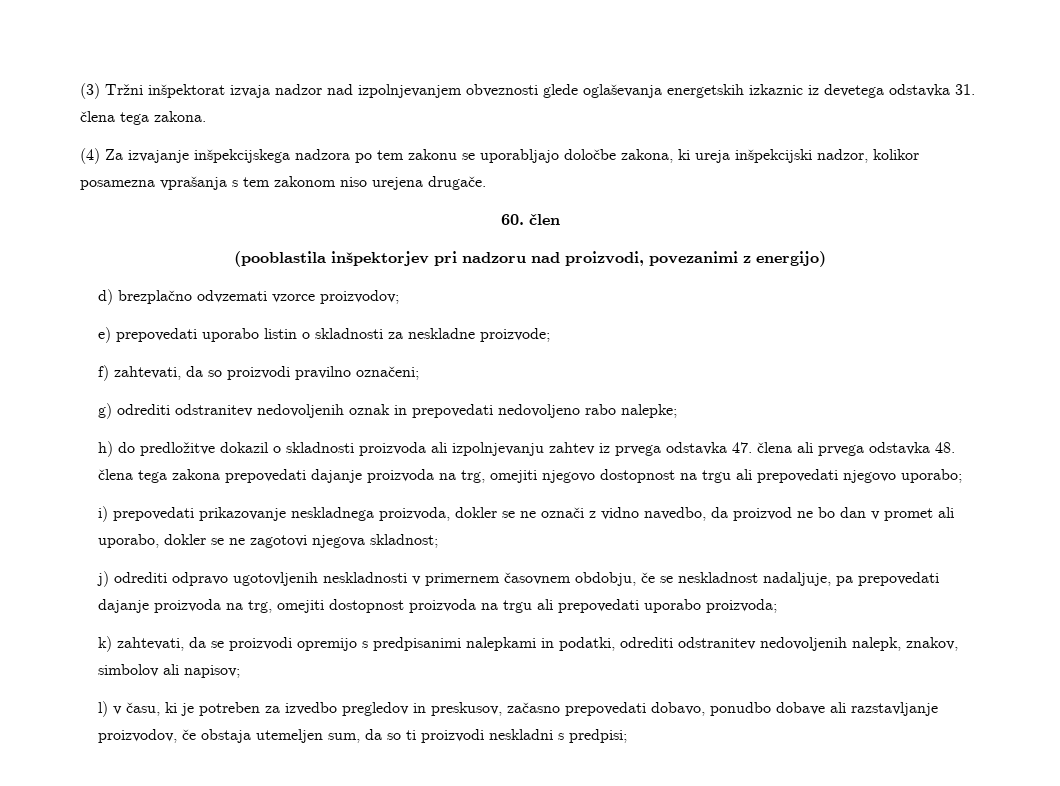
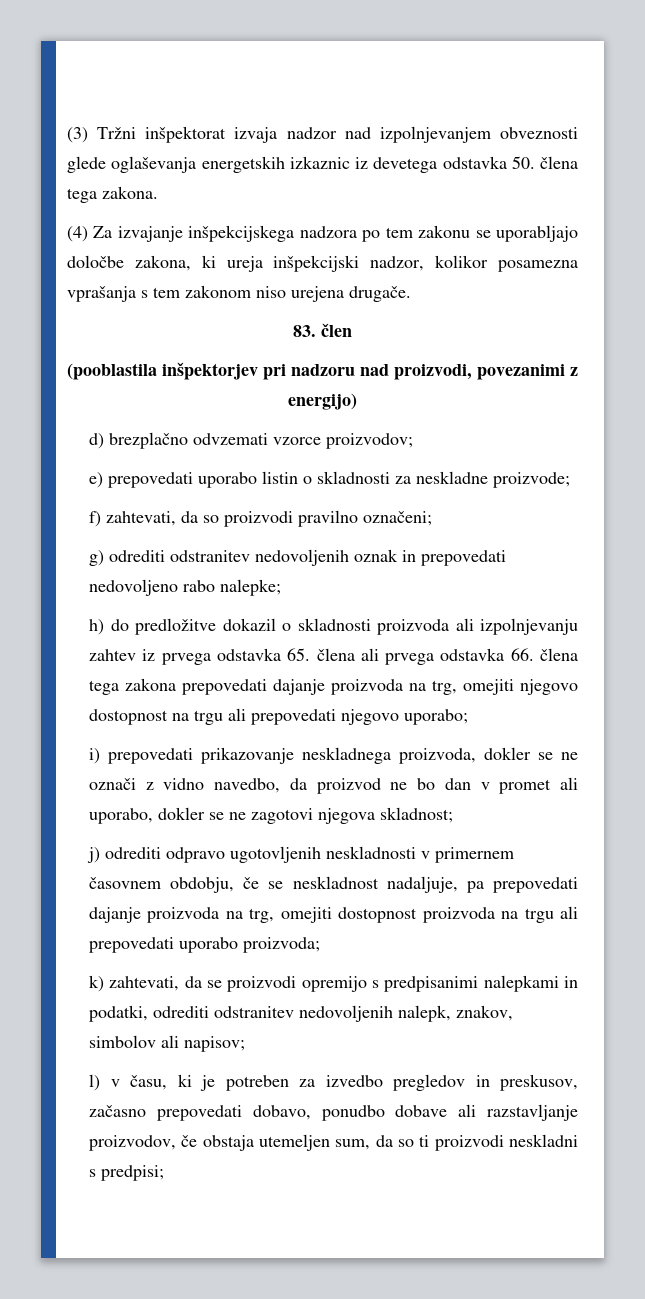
- (3) Tržni inšpektorat izvaja nadzor nad izpolnjevanjem obveznosti glede oglaševanja energetskih izkaznic iz devetega odstavka 31. člena tega zakona.
+ (3) Tržni inšpektorat izvaja nadzor nad izpolnjevanjem obveznosti glede oglaševanja energetskih izkaznic iz devetega odstavka 50. člena tega zakona.
- 60. člen
+ 83. člen
- h) do predložitve dokazil o skladnosti proizvoda ali izpolnjevanju zahtev iz prvega odstavka 47. člena ali prvega odstavka 48. člena tega zakona prepovedati dajanje proizvoda na trg, omejiti njegovo dostopnost na trgu ali prepovedati njegovo uporabo;
+ h) do predložitve dokazil o skladnosti proizvoda ali izpolnjevanju zahtev iz prvega odstavka 65. člena ali prvega odstavka 66. člena tega zakona prepovedati dajanje proizvoda na trg, omejiti njegovo dostopnost na trgu ali prepovedati njegovo uporabo;

